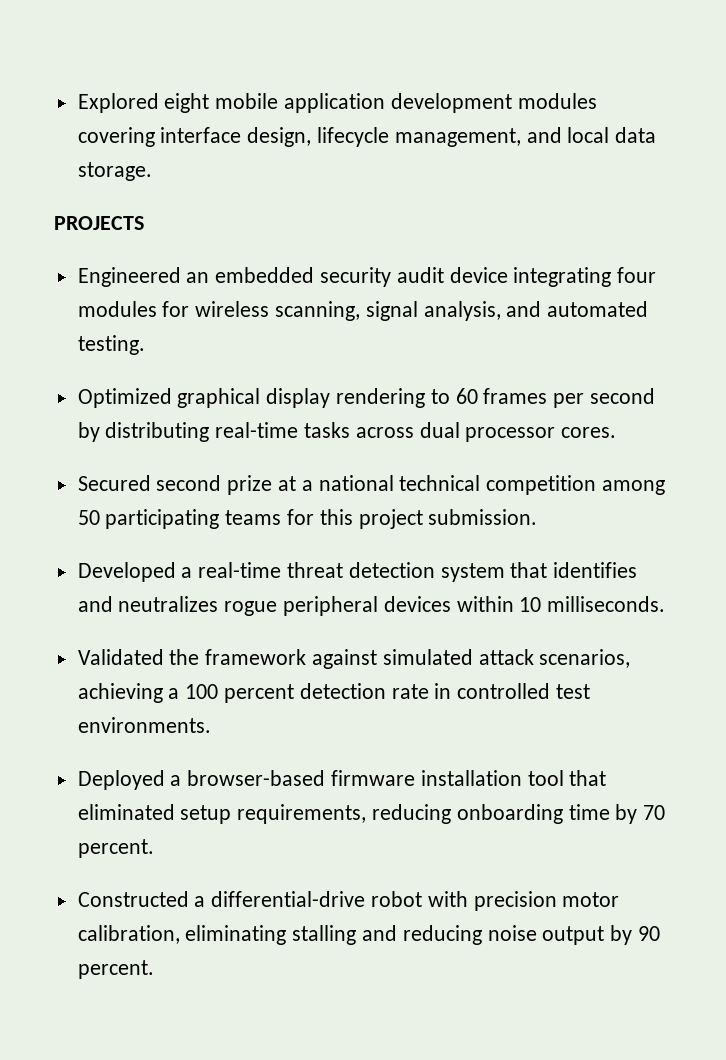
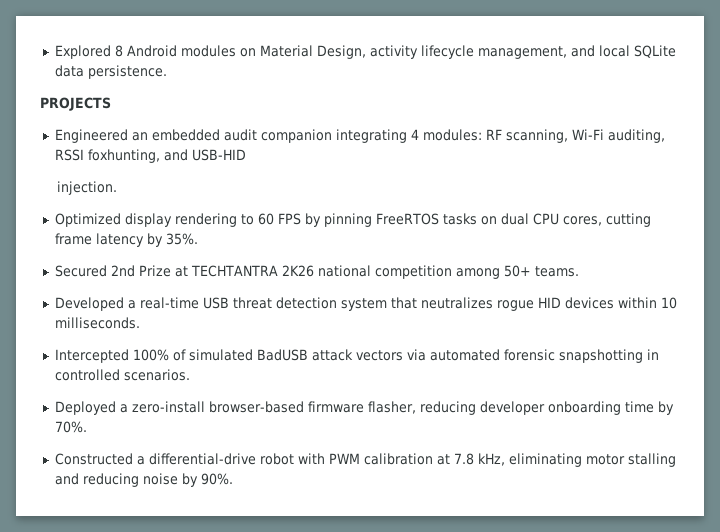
- Explored eight mobile application development modules covering interface design, lifecycle management, and local data storage.
+ Explored 8 Android modules on Material Design, activity lifecycle management, and local SQLite data persistence.
- Engineered an embedded security audit device integrating four modules for wireless scanning, signal analysis, and automated testing.
+ Engineered an embedded audit companion integrating 4 modules: RF scanning, Wi-Fi auditing, RSSI foxhunting, and USB-HID
+ injection.
- Optimized graphical display rendering to 60 frames per second by distributing real-time tasks across dual processor cores.
- Secured second prize at a national technical competition among 50 participating teams for this project submission.
+ Optimized display rendering to 60 FPS by pinning FreeRTOS tasks on dual CPU cores, cutting frame latency by 35%.
+ Secured 2nd Prize at TECHTANTRA 2K26 national competition among 50+ teams.
- Developed a real-time threat detection system that identifies and neutralizes rogue peripheral devices within 10 milliseconds.
+ Developed a real-time USB threat detection system that neutralizes rogue HID devices within 10 milliseconds.
- Validated the framework against simulated attack scenarios, achieving a 100 percent detection rate in controlled test environments.
+ Intercepted 100% of simulated BadUSB attack vectors via automated forensic snapshotting in controlled scenarios.
- Deployed a browser-based firmware installation tool that eliminated setup requirements, reducing onboarding time by 70 percent.
+ Deployed a zero-install browser-based firmware flasher, reducing developer onboarding time by 70%.
- Constructed a differential-drive robot with precision motor calibration, eliminating stalling and reducing noise output by 90 percent.
+ Constructed a differential-drive robot with PWM calibration at 7.8 kHz, eliminating motor stalling and reducing noise by 90%.

